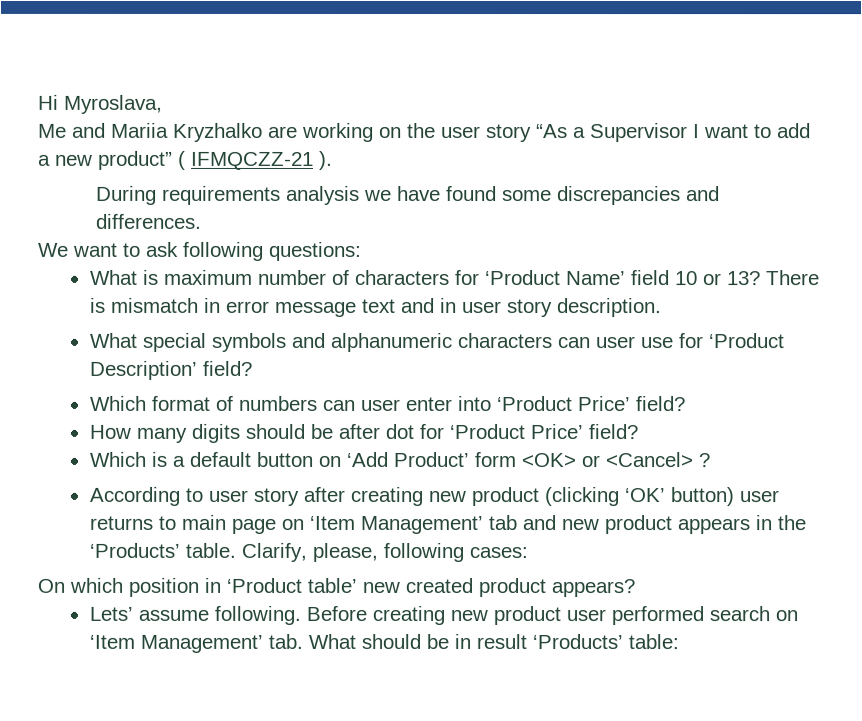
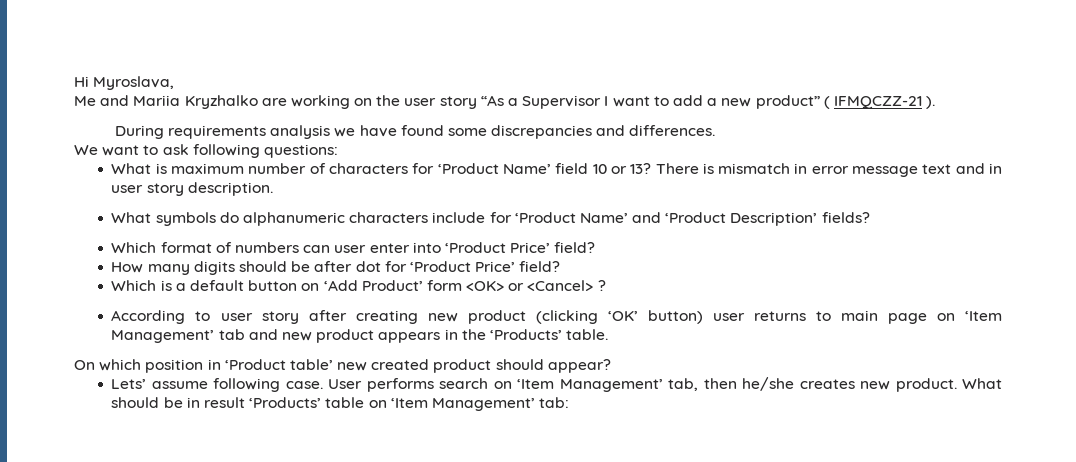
- What special symbols and alphanumeric characters can user use for ‘Product Description’ field?
+ What symbols do alphanumeric characters include for ‘Product Name’ and ‘Product Description’ fields?
- Clarify, please, following cases:
- On which position in ‘Product table’ new created product appears?
+ On which position in ‘Product table’ new created product should appear?
- Lets’ assume following. Before creating new product user performed search on ‘Item Management’ tab. What should be in result ‘Products’ table:
+ Lets’ assume following case. User performs search on ‘Item Management’ tab, then he/she creates new product. What should be in result ‘Products’ table on ‘Item Management’ tab:

